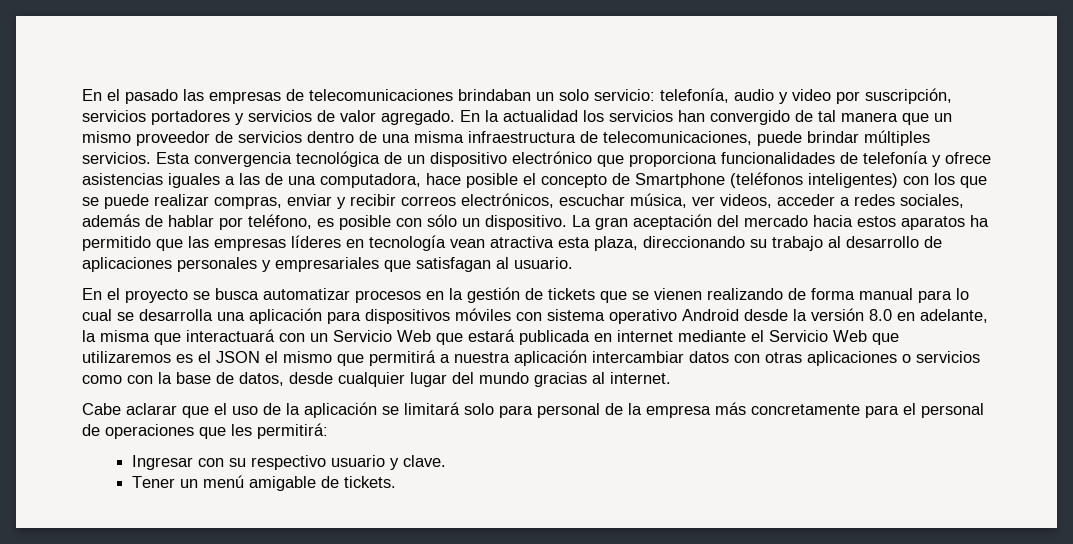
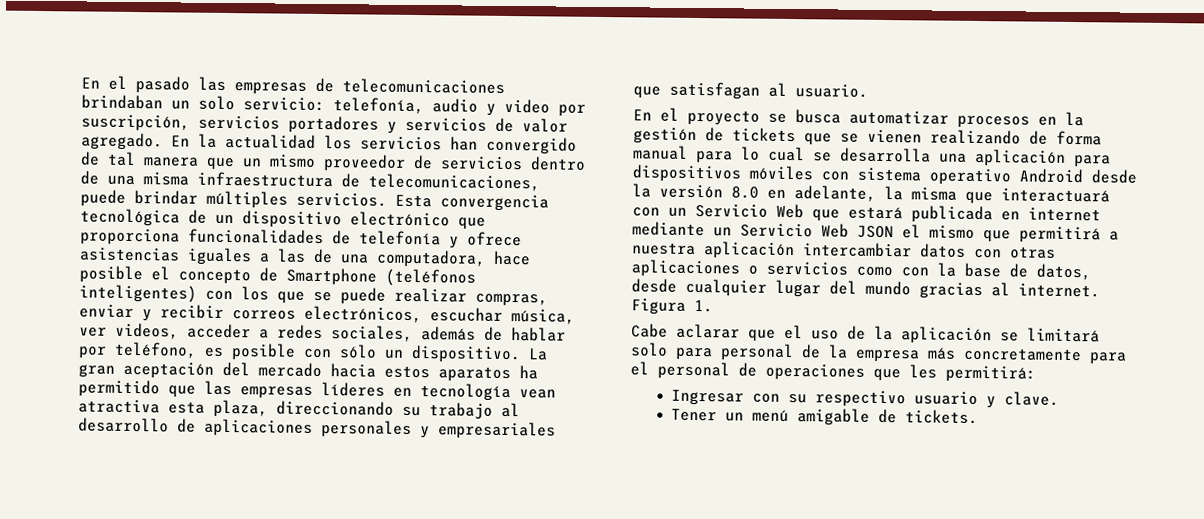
- En el proyecto se busca automatizar procesos en la gestión de tickets que se vienen realizando de forma manual para lo cual se desarrolla una aplicación para dispositivos móviles con sistema operativo Android desde la versión 8.0 en adelante, la misma que interactuará con un Servicio Web que estará publicada en internet mediante el Servicio Web que utilizaremos es el JSON el mismo que permitirá a nuestra aplicación intercambiar datos con otras aplicaciones o servicios como con la base de datos, desde cualquier lugar del mundo gracias al internet.
+ En el proyecto se busca automatizar procesos en la gestión de tickets que se vienen realizando de forma manual para lo cual se desarrolla una aplicación para dispositivos móviles con sistema operativo Android desde la versión 8.0 en adelante, la misma que interactuará con un Servicio Web que estará publicada en internet mediante un Servicio Web JSON el mismo que permitirá a nuestra aplicación intercambiar datos con otras aplicaciones o servicios como con la base de datos, desde cualquier lugar del mundo gracias al internet. Figura 1.

